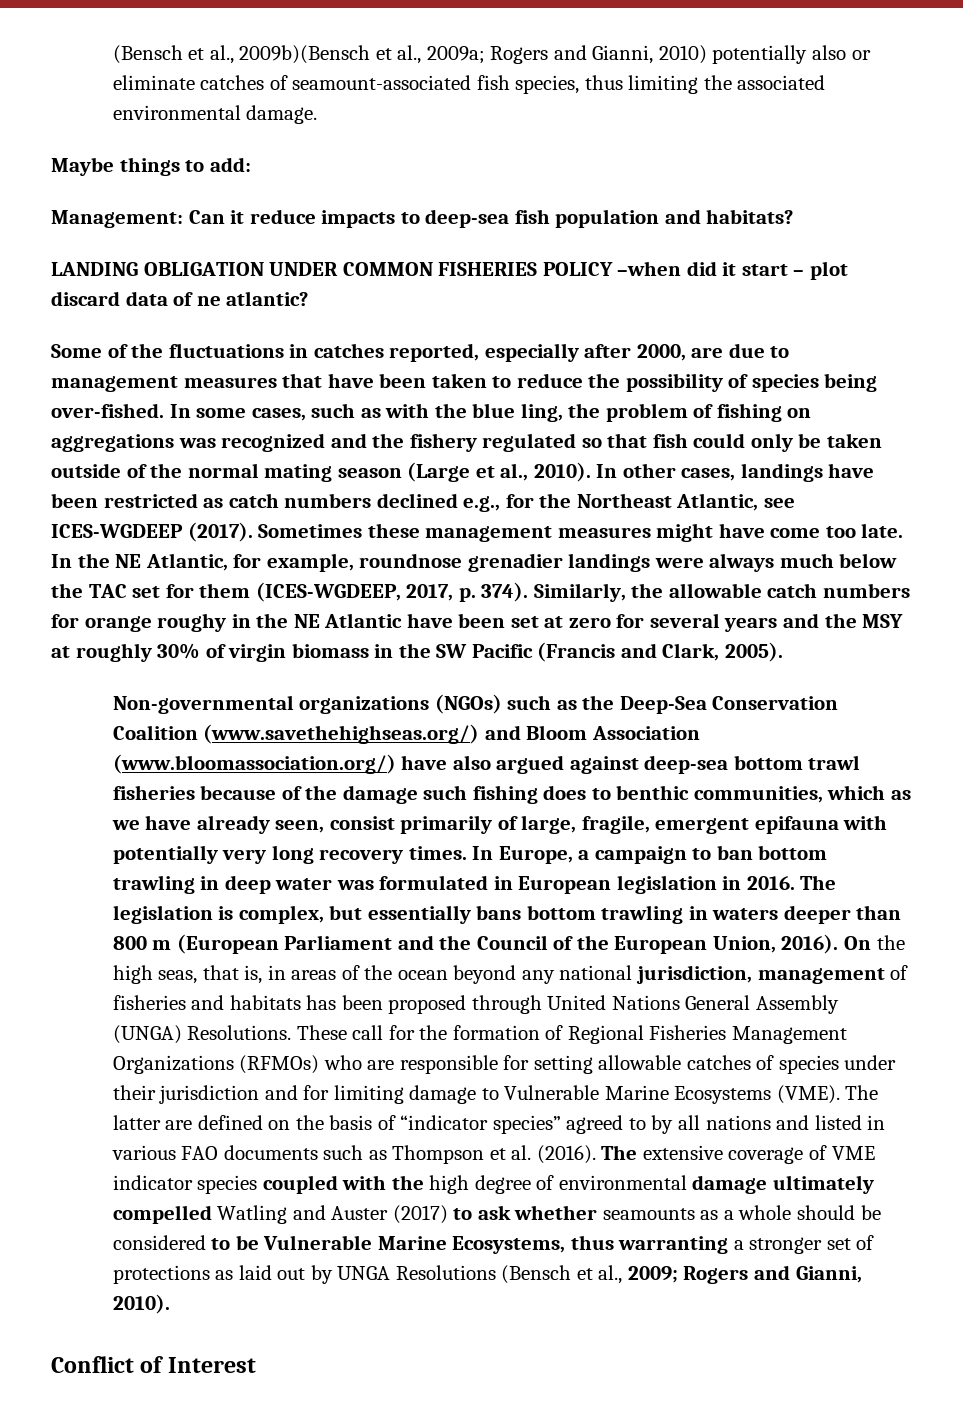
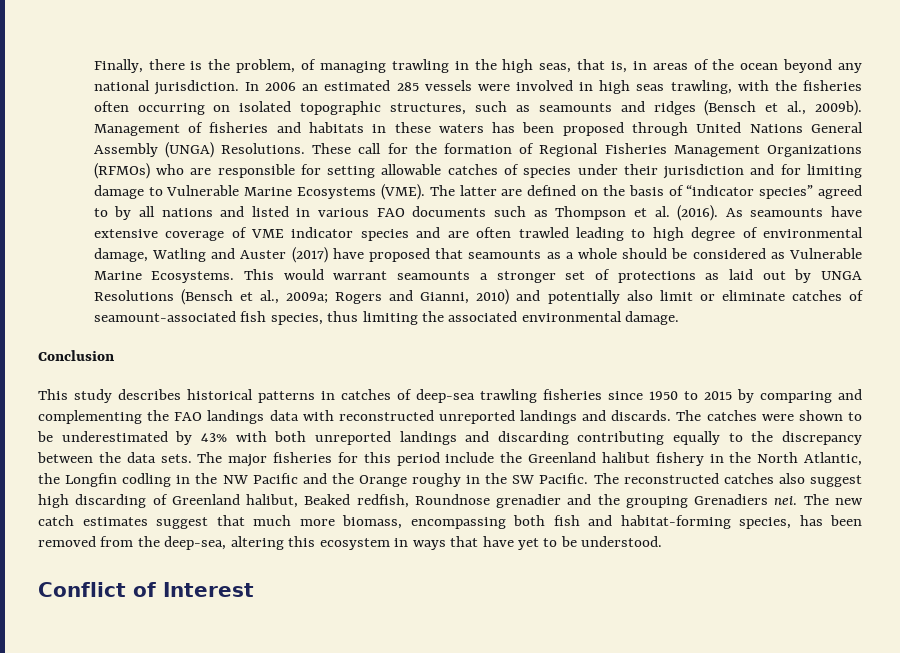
- (Bensch et al., 2009b)(Bensch et al., 2009a; Rogers and Gianni, 2010) potentially also or eliminate catches of seamount-associated fish species, thus limiting the associated environmental damage.
- Maybe things to add:
- Management: Can it reduce impacts to deep-sea fish population and habitats?
- LANDING OBLIGATION UNDER COMMON FISHERIES POLICY –when did it start – plot discard data of ne atlantic?
- Some of the fluctuations in catches reported, especially after 2000, are due to management measures that have been taken to reduce the possibility of species being over-fished. In some cases, such as with the blue ling, the problem of fishing on aggregations was recognized and the fishery regulated so that fish could only be taken outside of the normal mating season (Large et al., 2010). In other cases, landings have been restricted as catch numbers declined e.g., for the Northeast Atlantic, see ICES-WGDEEP (2017). Sometimes these management measures might have come too late. In the NE Atlantic, for example, roundnose grenadier landings were always much below the TAC set for them (ICES-WGDEEP, 2017, p. 374). Similarly, the allowable catch numbers for orange roughy in the NE Atlantic have been set at zero for several years and the MSY at roughly 30% of virgin biomass in the SW Pacific (Francis and Clark, 2005).
- Non-governmental organizations (NGOs) such as the Deep-Sea Conservation Coalition (www.savethehighseas.org/) and Bloom Association (www.bloomassociation.org/) have also argued against deep-sea bottom trawl fisheries because of the damage such fishing does to benthic communities, which as we have already seen, consist primarily of large, fragile, emergent epifauna with potentially very long recovery times. In Europe, a campaign to ban bottom trawling in deep water was formulated in European legislation in 2016. The legislation is complex, but essentially bans bottom trawling in waters deeper than 800 m (European Parliament and the Council of the European Union, 2016). On the high seas, that is, in areas of the ocean beyond any national jurisdiction, management of fisheries and habitats has been proposed through United Nations General Assembly (UNGA) Resolutions.
+ Finally, there is the problem, of managing trawling in the high seas, that is, in areas of the ocean beyond any national jurisdiction. In 2006 an estimated 285 vessels were involved in high seas trawling, with the fisheries often occurring on isolated topographic structures, such as seamounts and ridges (Bensch et al., 2009b). Management of fisheries and habitats in these waters has been proposed through United Nations General Assembly (UNGA) Resolutions.
- The extensive coverage of VME indicator species coupled with the high degree of environmental damage ultimately compelled Watling and Auster (2017) to ask whether seamounts as a whole should be considered to be Vulnerable Marine Ecosystems, thus warranting a stronger set of protections as laid out by UNGA Resolutions (Bensch et al., 2009; Rogers and Gianni, 2010).
+ As seamounts have extensive coverage of VME indicator species and are often trawled leading to high degree of environmental damage, Watling and Auster (2017) have proposed that seamounts as a whole should be considered as Vulnerable Marine Ecosystems. This would warrant seamounts a stronger set of protections as laid out by UNGA Resolutions (Bensch et al., 2009a; Rogers and Gianni, 2010) and potentially also limit or eliminate catches of seamount-associated fish species, thus limiting the associated environmental damage.
+ Conclusion
+ This study describes historical patterns in catches of deep-sea trawling fisheries since 1950 to 2015 by comparing and complementing the FAO landings data with reconstructed unreported landings and discards. The catches were shown to be underestimated by 43% with both unreported landings and discarding contributing equally to the discrepancy between the data sets. The major fisheries for this period include the Greenland halibut fishery in the North Atlantic, the Longfin codling in the NW Pacific and the Orange roughy in the SW Pacific. The reconstructed catches also suggest high discarding of Greenland halibut, Beaked redfish, Roundnose grenadier and the grouping Grenadiers nei. The new catch estimates suggest that much more biomass, encompassing both fish and habitat-forming species, has been removed from the deep-sea, altering this ecosystem in ways that have yet to be understood.

